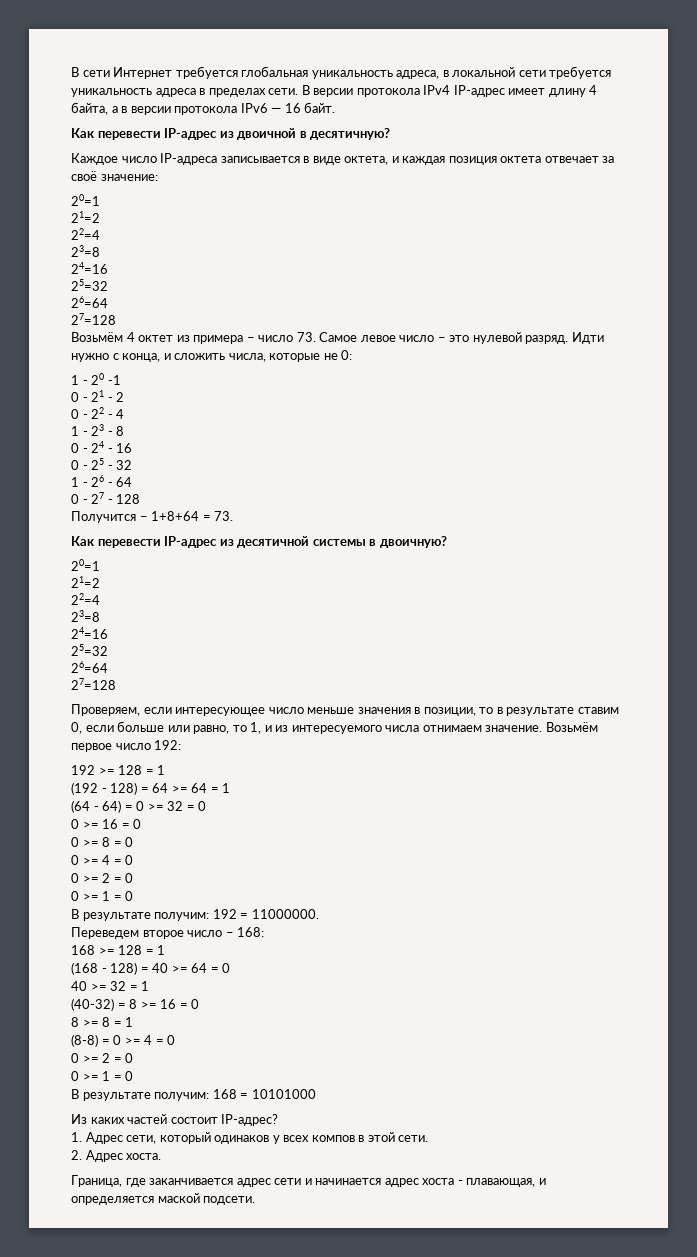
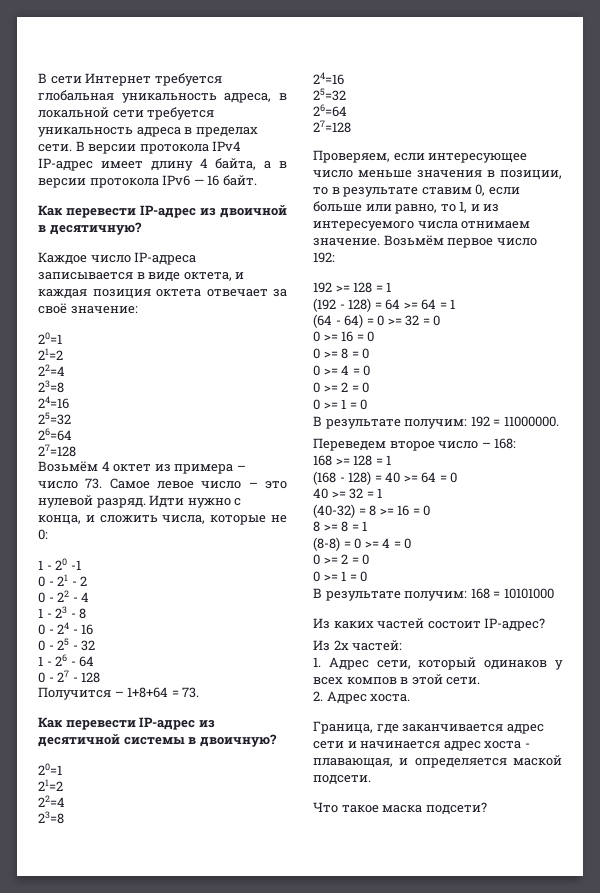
+ Из 2х частей:
+ Что такое маска подсети?

